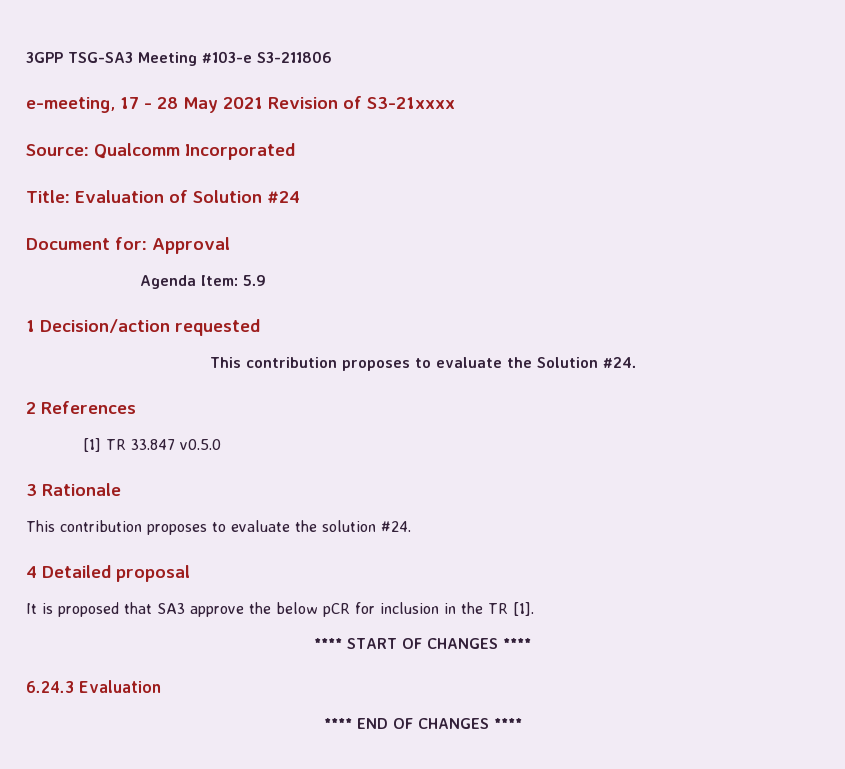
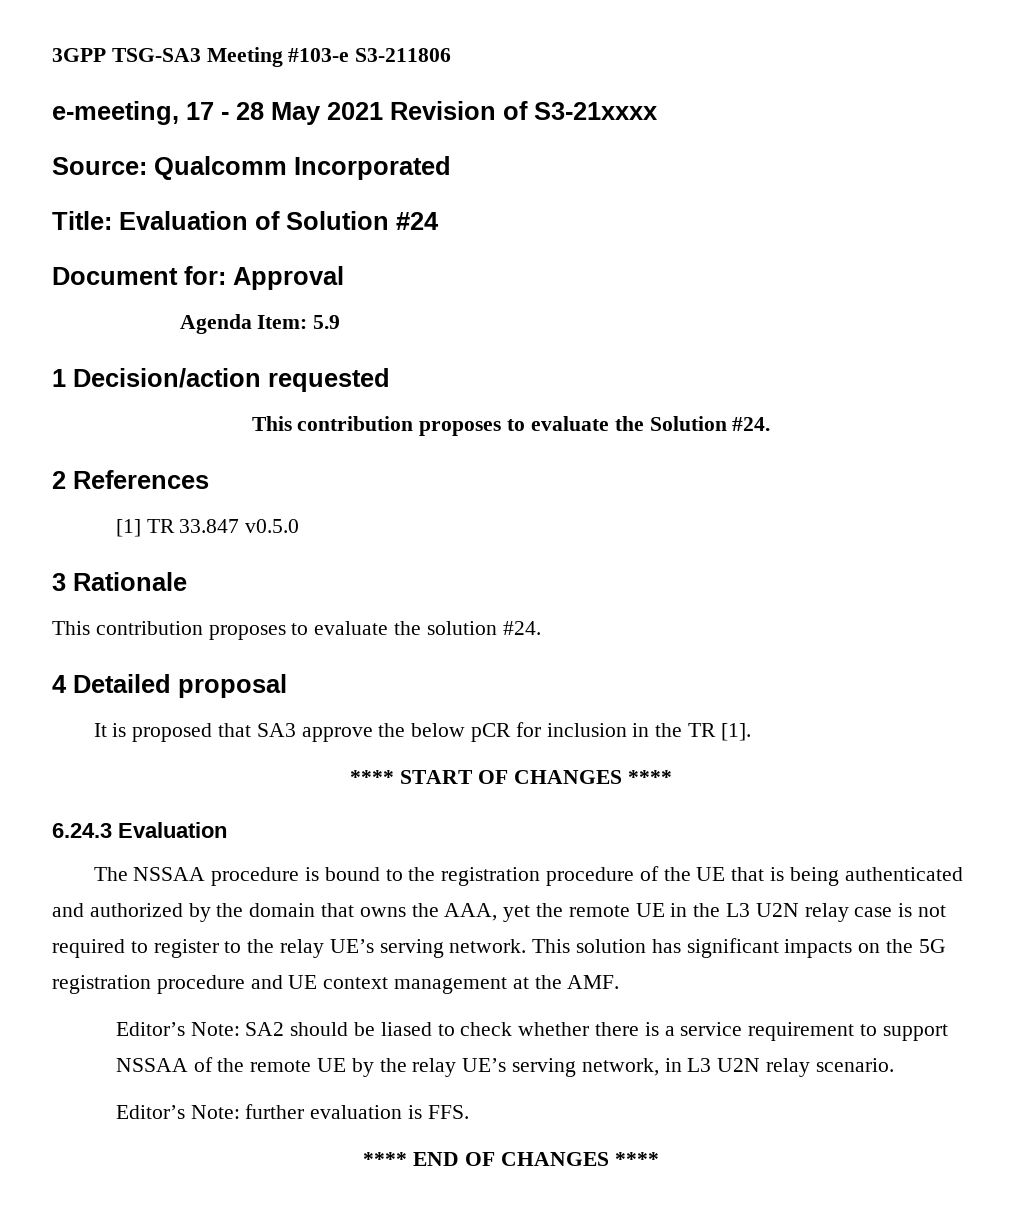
+ The NSSAA procedure is bound to the registration procedure of the UE that is being authenticated and authorized by the domain that owns the AAA, yet the remote UE in the L3 U2N relay case is not required to register to the relay UE’s serving network. This solution has significant impacts on the 5G registration procedure and UE context management at the AMF.
+ Editor’s Note: SA2 should be liased to check whether there is a service requirement to support NSSAA of the remote UE by the relay UE’s serving network, in L3 U2N relay scenario.
+ Editor’s Note: further evaluation is FFS.

